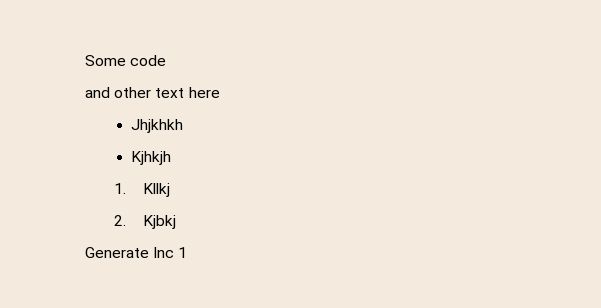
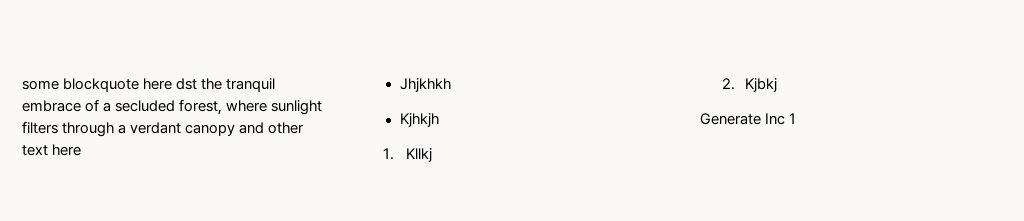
- Some code
- and other text here
+ some blockquote here dst the tranquil embrace of a secluded forest, where sunlight filters through a verdant canopy and other text here

